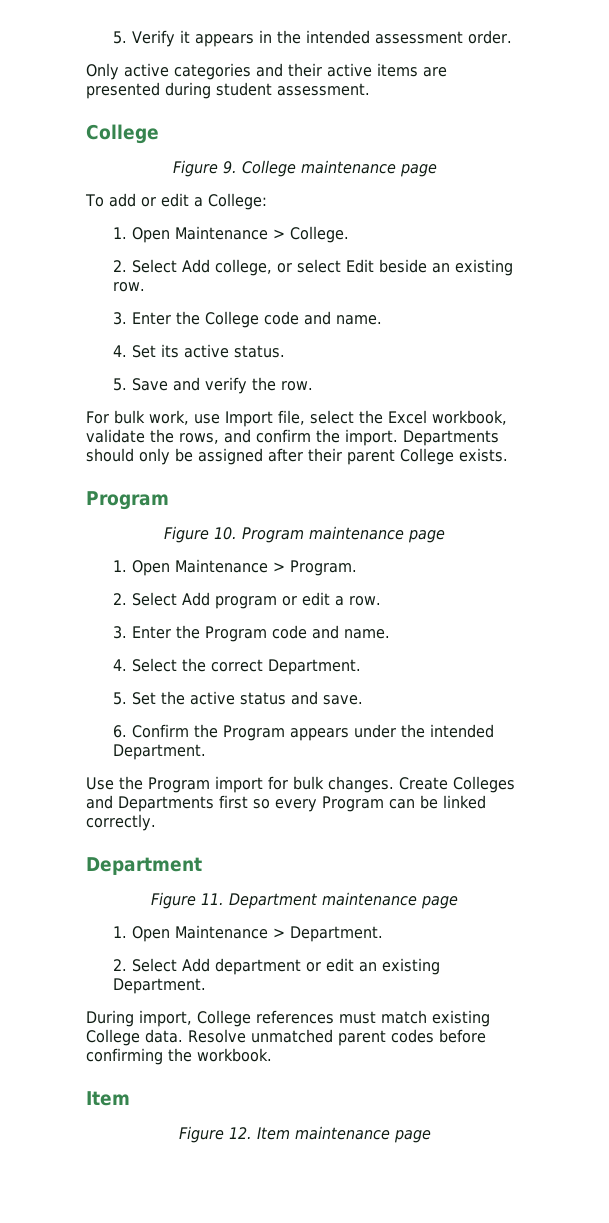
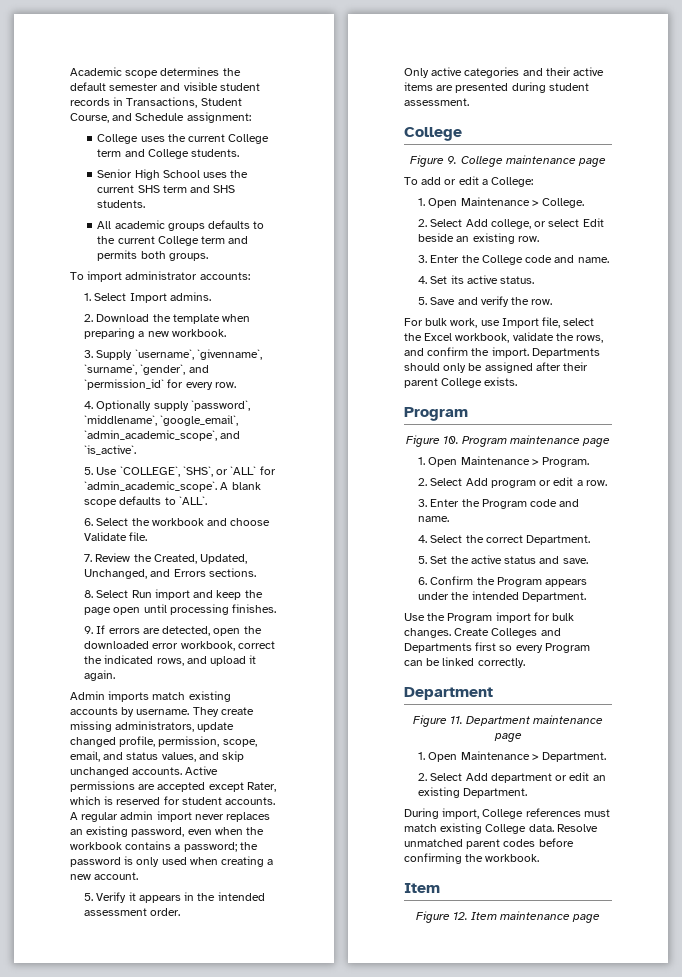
+ Academic scope determines the default semester and visible student records in Transactions, Student Course, and Schedule assignment:
+ College uses the current College term and College students.
+ Senior High School uses the current SHS term and SHS students.
+ All academic groups defaults to the current College term and permits both groups.
+ To import administrator accounts:
+ 1. Select Import admins.
+ 2. Download the template when preparing a new workbook.
+ 3. Supply `username`, `givenname`, `surname`, `gender`, and `permission_id` for every row.
+ 4. Optionally supply `password`, `middlename`, `google_email`, `admin_academic_scope`, and `is_active`.
+ 5. Use `COLLEGE`, `SHS`, or `ALL` for `admin_academic_scope`. A blank scope defaults to `ALL`.
+ 6. Select the workbook and choose Validate file.
+ 7. Review the Created, Updated, Unchanged, and Errors sections.
+ 8. Select Run import and keep the page open until processing finishes.
+ 9. If errors are detected, open the downloaded error workbook, correct the indicated rows, and upload it again.
+ Admin imports match existing accounts by username. They create missing administrators, update changed profile, permission, scope, email, and status values, and skip unchanged accounts. Active permissions are accepted except Rater, which is reserved for student accounts. A regular admin import never replaces an existing password, even when the workbook contains a password; the password is only used when creating a new account.

